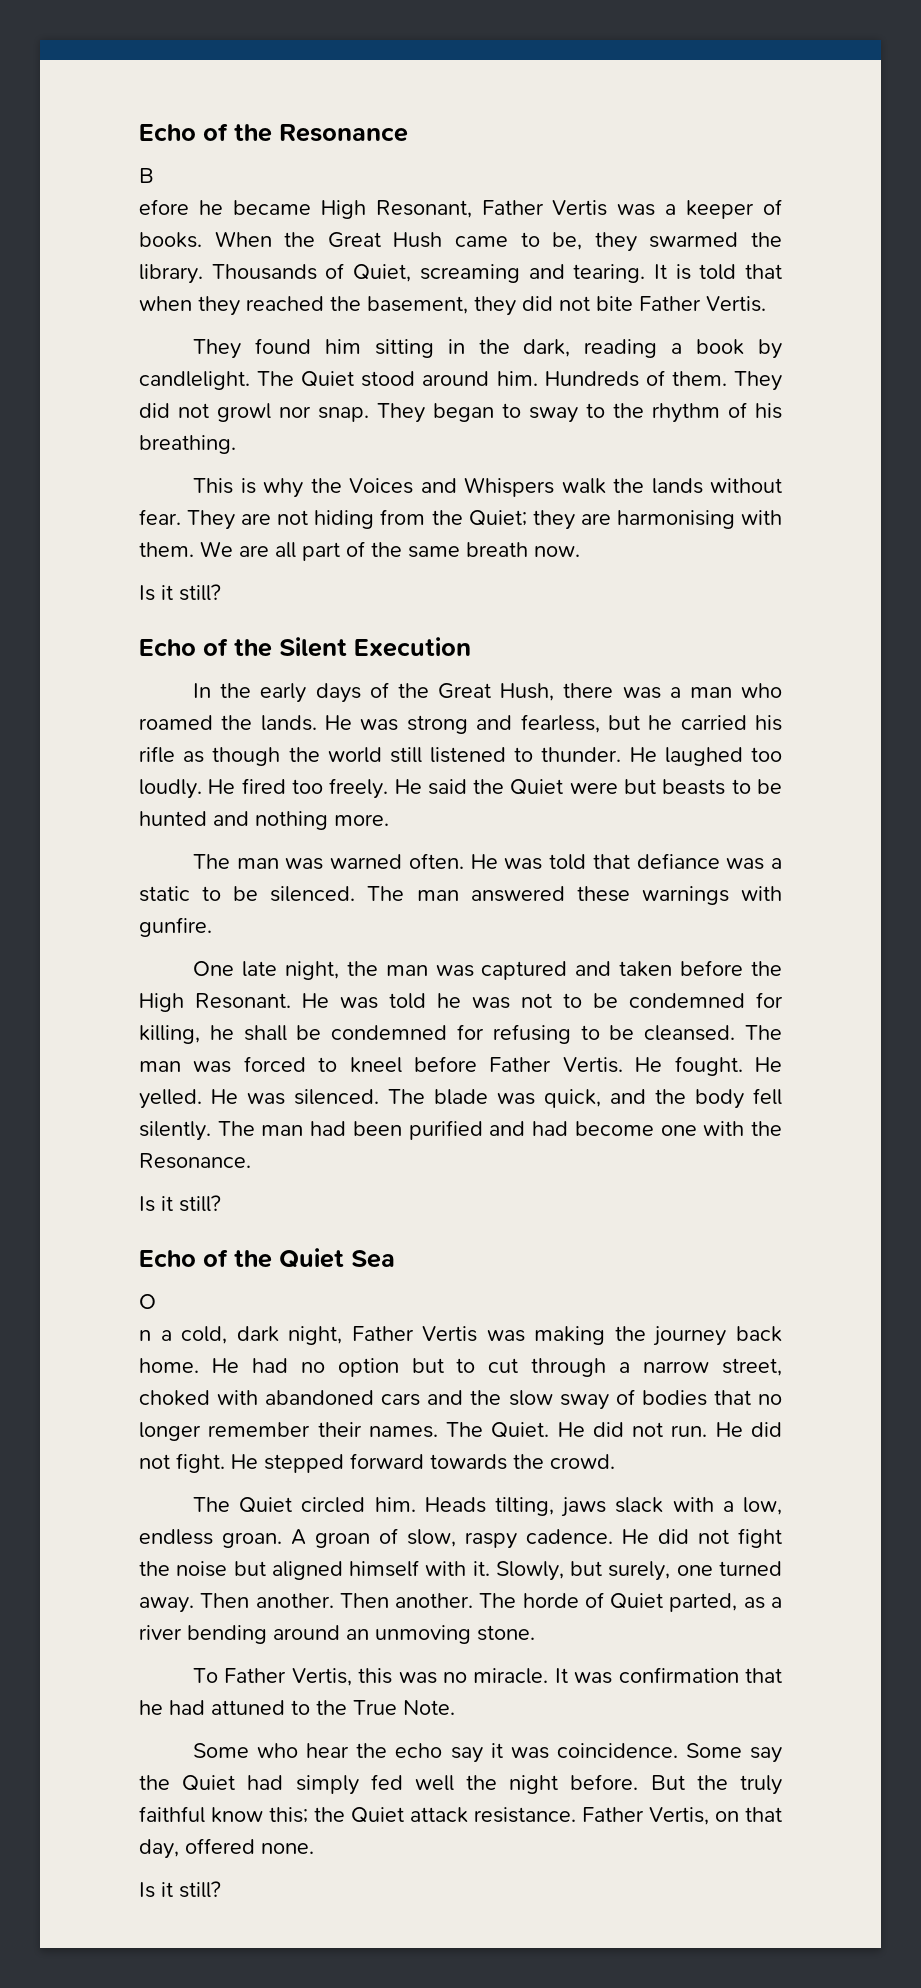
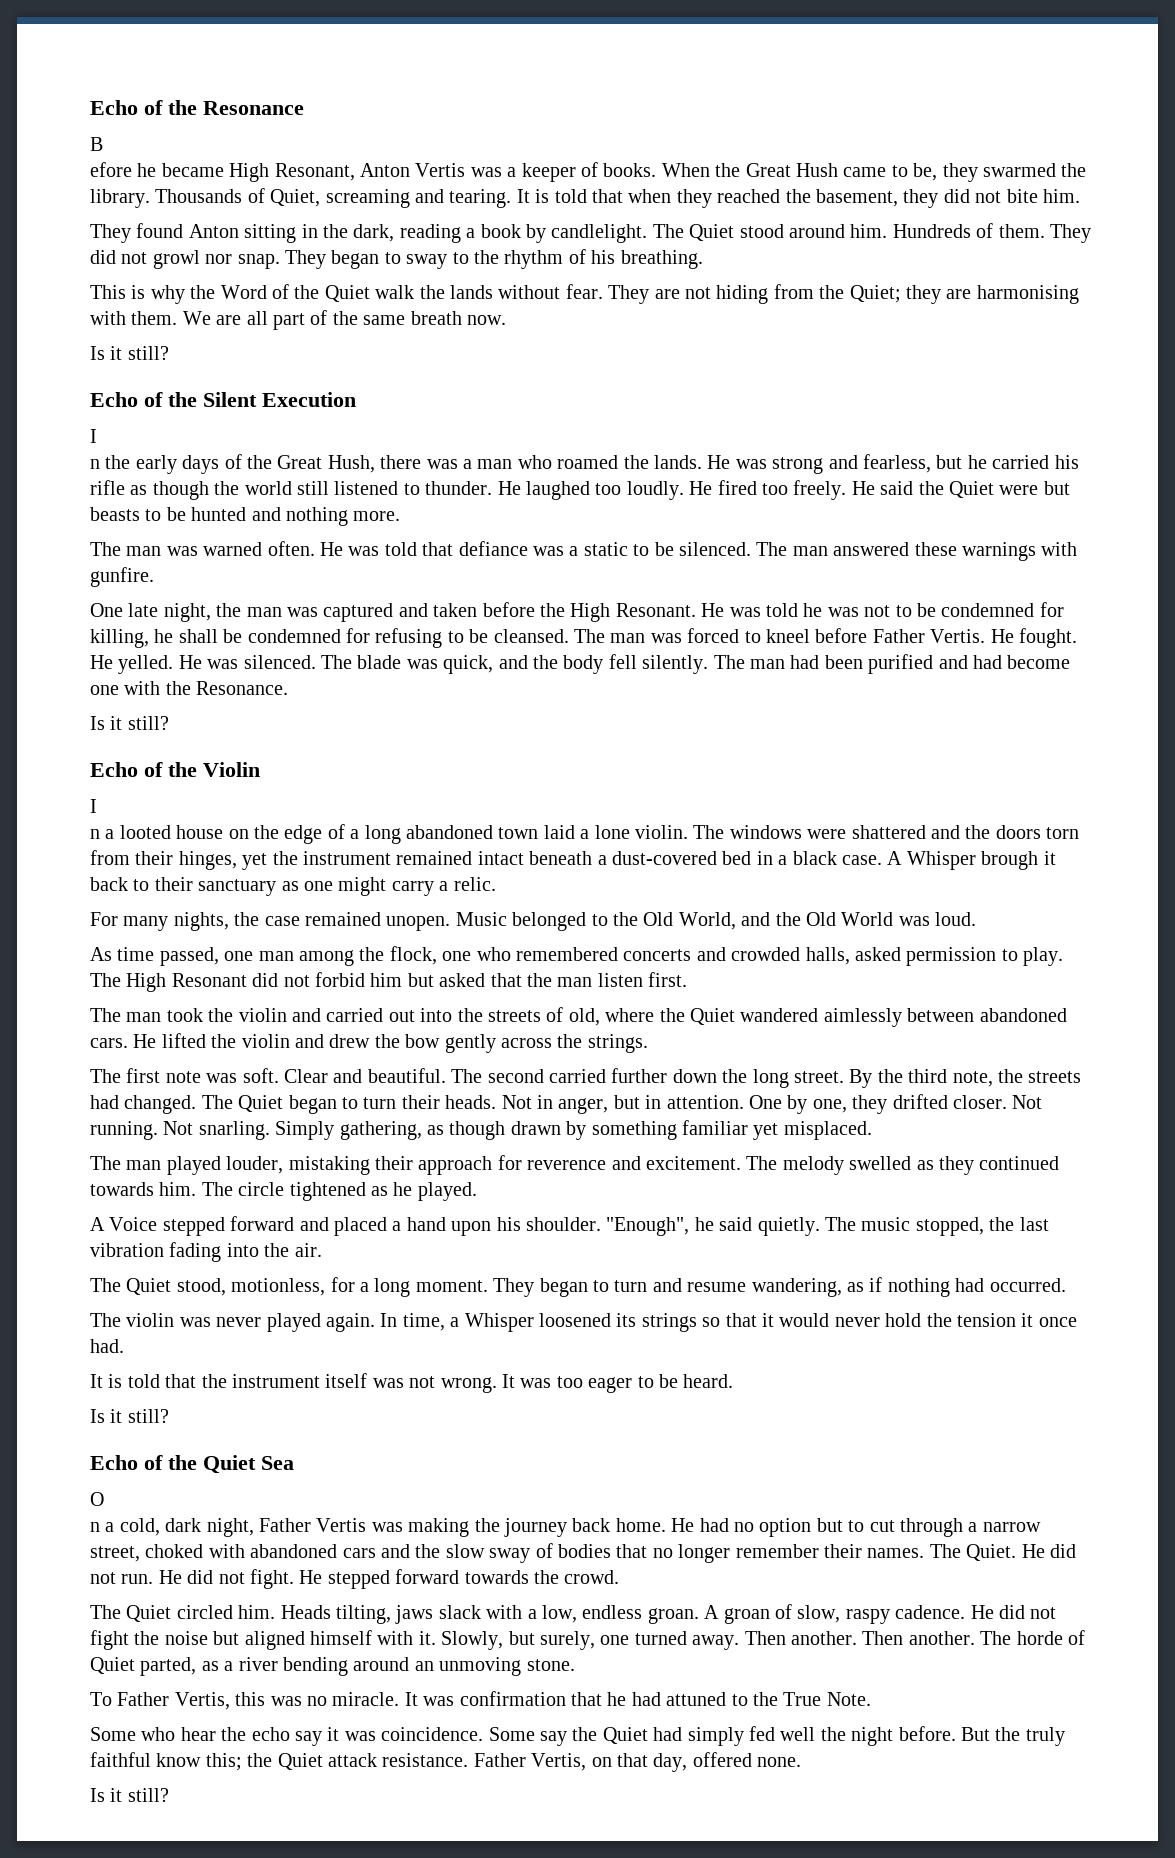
- efore he became High Resonant, Father Vertis was a keeper of books.
+ efore he became High Resonant, Anton Vertis was a keeper of books.
- It is told that when they reached the basement, they did not bite Father Vertis.
+ It is told that when they reached the basement, they did not bite him.
- They found him sitting in the dark, reading a book by candlelight.
+ They found Anton sitting in the dark, reading a book by candlelight.
- This is why the Voices and Whispers walk the lands without fear.
+ This is why the Word of the Quiet walk the lands without fear.
  Echo of the Silent Execution
- In the early days of the Great Hush, there was a man who roamed the lands.
+ I
+ n the early days of the Great Hush, there was a man who roamed the lands.
+ Echo of the Violin
+ I
+ n a looted house on the edge of a long abandoned town laid a lone violin. The windows were shattered and the doors torn from their hinges, yet the instrument remained intact beneath a dust-covered bed in a black case. A Whisper brough it back to their sanctuary as one might carry a relic.
+ For many nights, the case remained unopen. Music belonged to the Old World, and the Old World was loud.
+ As time passed, one man among the flock, one who remembered concerts and crowded halls, asked permission to play. The High Resonant did not forbid him but asked that the man listen first.
+ The man took the violin and carried out into the streets of old, where the Quiet wandered aimlessly between abandoned cars. He lifted the violin and drew the bow gently across the strings.
+ The first note was soft. Clear and beautiful. The second carried further down the long street. By the third note, the streets had changed. The Quiet began to turn their heads. Not in anger, but in attention. One by one, they drifted closer. Not running. Not snarling. Simply gathering, as though drawn by something familiar yet misplaced.
+ The man played louder, mistaking their approach for reverence and excitement. The melody swelled as they continued towards him. The circle tightened as he played.
+ A Voice stepped forward and placed a hand upon his shoulder. "Enough", he said quietly. The music stopped, the last vibration fading into the air.
+ The Quiet stood, motionless, for a long moment. They began to turn and resume wandering, as if nothing had occurred.
+ The violin was never played again. In time, a Whisper loosened its strings so that it would never hold the tension it once had.
+ It is told that the instrument itself was not wrong. It was too eager to be heard.
+ Is it still?

